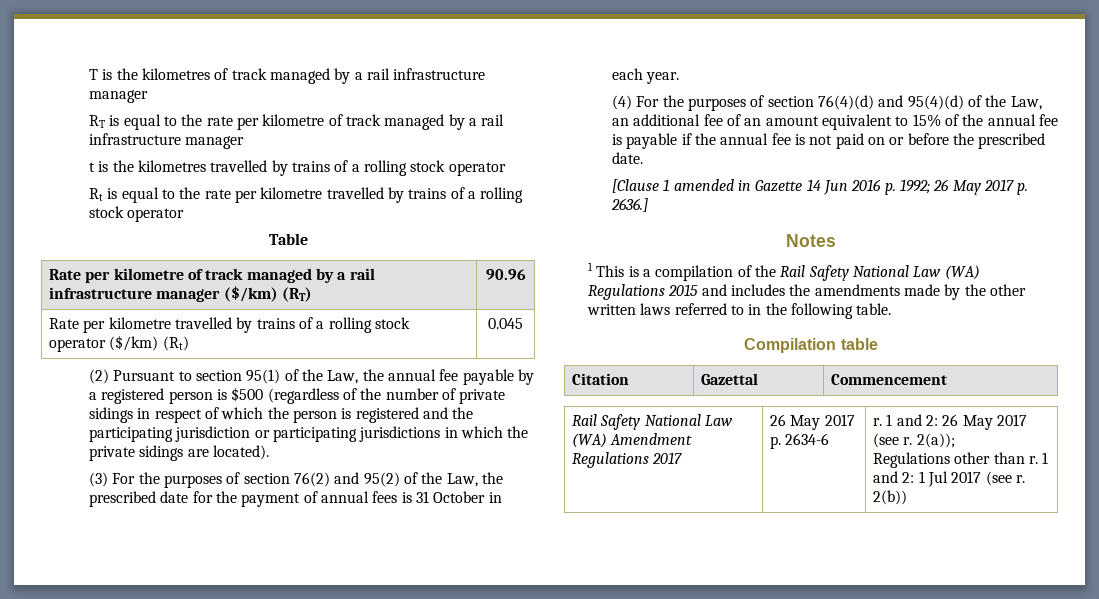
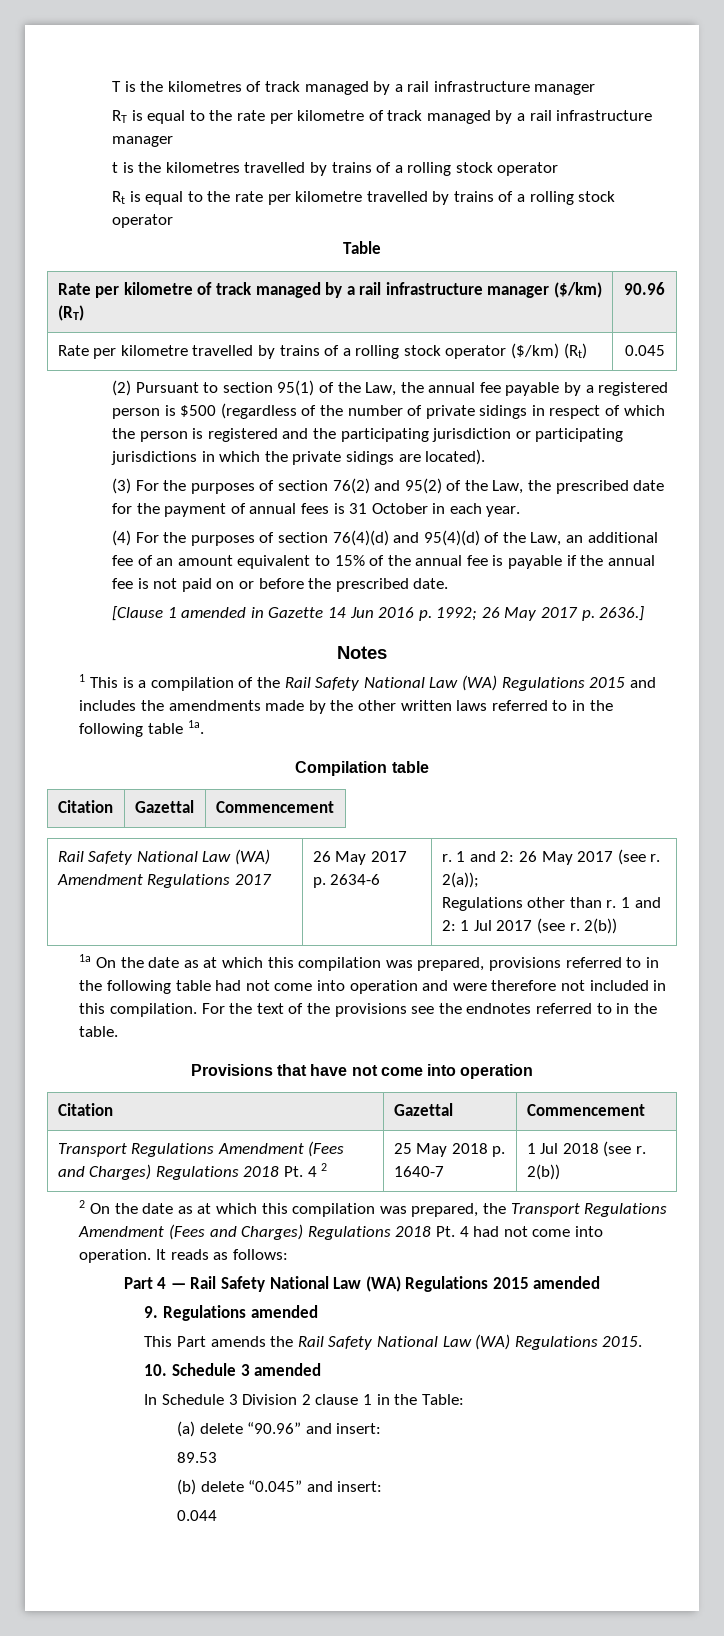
- 1 This is a compilation of the Rail Safety National Law (WA) Regulations 2015 and includes the amendments made by the other written laws referred to in the following table.
+ 1 This is a compilation of the Rail Safety National Law (WA) Regulations 2015 and includes the amendments made by the other written laws referred to in the following table 1a.
+ 1a On the date as at which this compilation was prepared, provisions referred to in the following table had not come into operation and were therefore not included in this compilation. For the text of the provisions see the endnotes referred to in the table.
+ Provisions that have not come into operation
+ Citation | Gazettal | Commencement
+ Transport Regulations Amendment (Fees and Charges) Regulations 2018 Pt. 4 2 | 25 May 2018 p. 1640-7 | 1 Jul 2018 (see r. 2(b))
+ 2 On the date as at which this compilation was prepared, the Transport Regulations Amendment (Fees and Charges) Regulations 2018 Pt. 4 had not come into operation. It reads as follows:
+ Part 4 — Rail Safety National Law (WA) Regulations 2015 amended
+ 9. Regulations amended
+ This Part amends the Rail Safety National Law (WA) Regulations 2015.
+ 10. Schedule 3 amended
+ In Schedule 3 Division 2 clause 1 in the Table:
+ (a) delete “90.96” and insert:
+ 89.53
+ (b) delete “0.045” and insert:
+ 0.044

